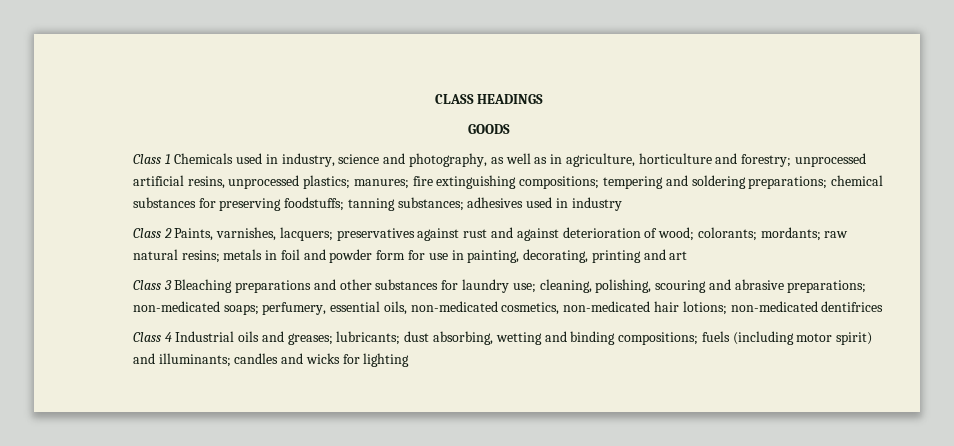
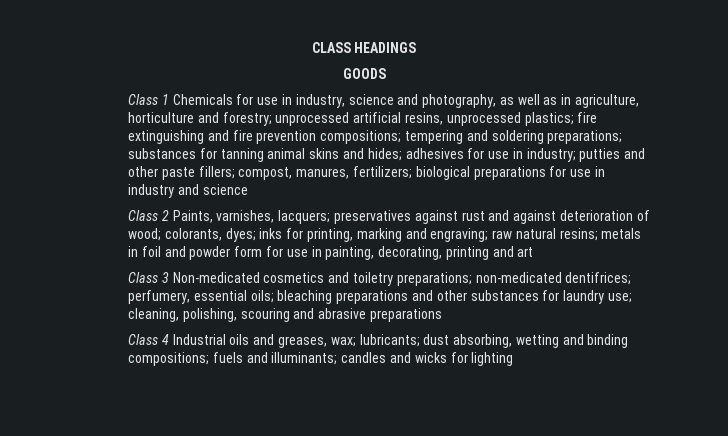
- Class 1 Chemicals used in industry, science and photography, as well as in agriculture, horticulture and forestry; unprocessed artificial resins, unprocessed plastics; manures; fire extinguishing compositions; tempering and soldering preparations; chemical substances for preserving foodstuffs; tanning substances; adhesives used in industry
+ Class 1 Chemicals for use in industry, science and photography, as well as in agriculture, horticulture and forestry; unprocessed artificial resins, unprocessed plastics; fire extinguishing and fire prevention compositions; tempering and soldering preparations; substances for tanning animal skins and hides; adhesives for use in industry; putties and other paste fillers; compost, manures, fertilizers; biological preparations for use in industry and science
- Class 2 Paints, varnishes, lacquers; preservatives against rust and against deterioration of wood; colorants; mordants; raw natural resins; metals in foil and powder form for use in painting, decorating, printing and art
+ Class 2 Paints, varnishes, lacquers; preservatives against rust and against deterioration of wood; colorants, dyes; inks for printing, marking and engraving; raw natural resins; metals in foil and powder form for use in painting, decorating, printing and art
- Class 3 Bleaching preparations and other substances for laundry use; cleaning, polishing, scouring and abrasive preparations; non-medicated soaps; perfumery, essential oils, non-medicated cosmetics, non-medicated hair lotions; non-medicated dentifrices
+ Class 3 Non-medicated cosmetics and toiletry preparations; non-medicated dentifrices; perfumery, essential oils; bleaching preparations and other substances for laundry use; cleaning, polishing, scouring and abrasive preparations
- Class 4 Industrial oils and greases; lubricants; dust absorbing, wetting and binding compositions; fuels (including motor spirit) and illuminants; candles and wicks for lighting
+ Class 4 Industrial oils and greases, wax; lubricants; dust absorbing, wetting and binding compositions; fuels and illuminants; candles and wicks for lighting

